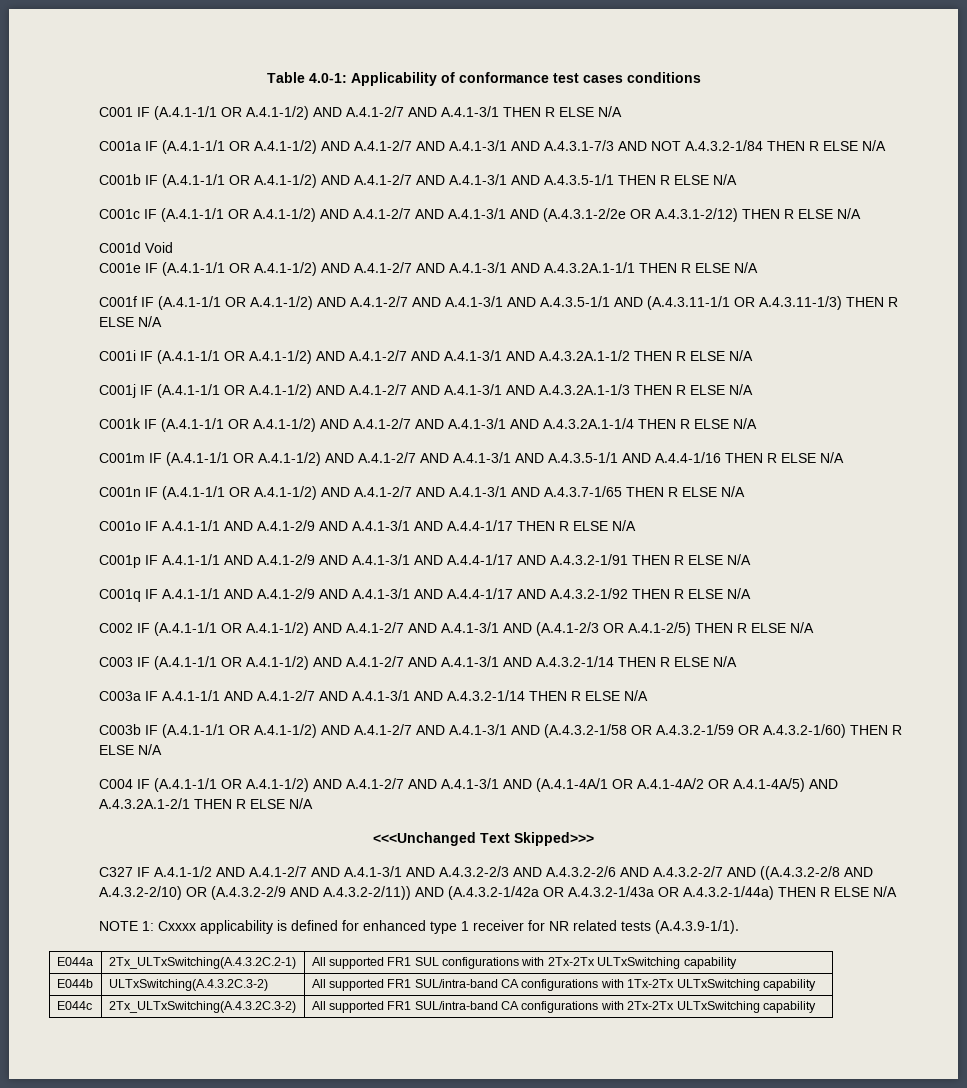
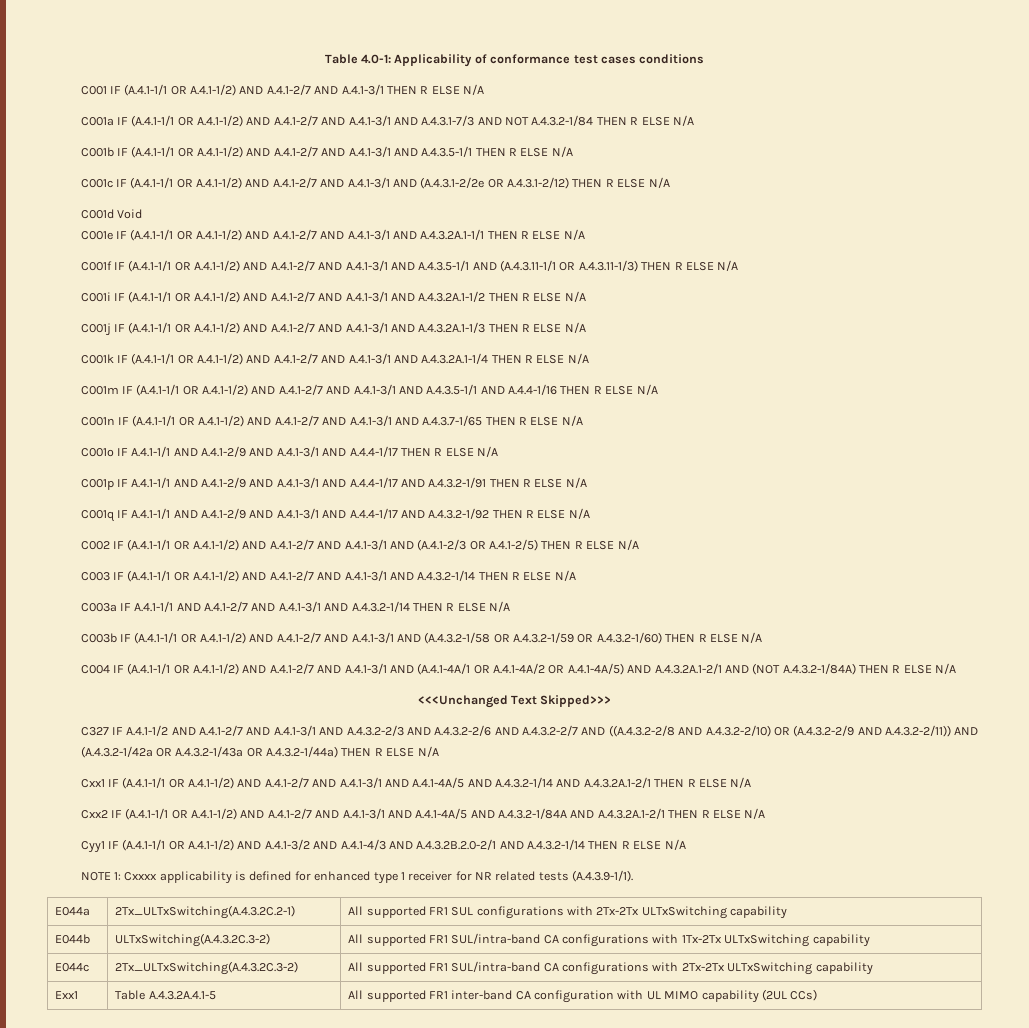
- C004 IF (A.4.1-1/1 OR A.4.1-1/2) AND A.4.1-2/7 AND A.4.1-3/1 AND (A.4.1-4A/1 OR A.4.1-4A/2 OR A.4.1-4A/5) AND A.4.3.2A.1-2/1 THEN R ELSE N/A
+ C004 IF (A.4.1-1/1 OR A.4.1-1/2) AND A.4.1-2/7 AND A.4.1-3/1 AND (A.4.1-4A/1 OR A.4.1-4A/2 OR A.4.1-4A/5) AND A.4.3.2A.1-2/1 AND (NOT A.4.3.2-1/84A) THEN R ELSE N/A
+ Cxx1 IF (A.4.1-1/1 OR A.4.1-1/2) AND A.4.1-2/7 AND A.4.1-3/1 AND A.4.1-4A/5 AND A.4.3.2-1/14 AND A.4.3.2A.1-2/1 THEN R ELSE N/A
+ Cxx2 IF (A.4.1-1/1 OR A.4.1-1/2) AND A.4.1-2/7 AND A.4.1-3/1 AND A.4.1-4A/5 AND A.4.3.2-1/84A AND A.4.3.2A.1-2/1 THEN R ELSE N/A
+ Cyy1 IF (A.4.1-1/1 OR A.4.1-1/2) AND A.4.1-3/2 AND A.4.1-4/3 AND A.4.3.2B.2.0-2/1 AND A.4.3.2-1/14 THEN R ELSE N/A
+ Exx1 | Table A.4.3.2A.4.1-5 | All supported FR1 inter-band CA configuration with UL MIMO capability (2UL CCs)

